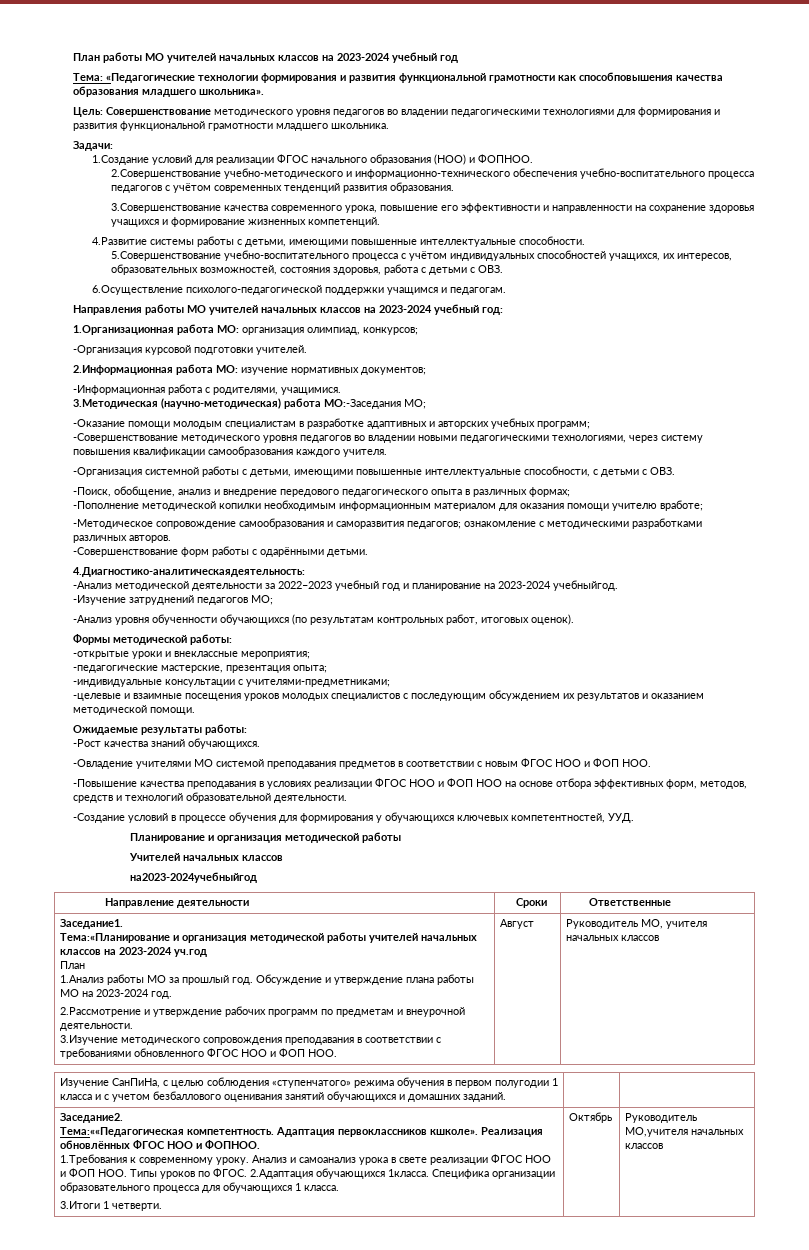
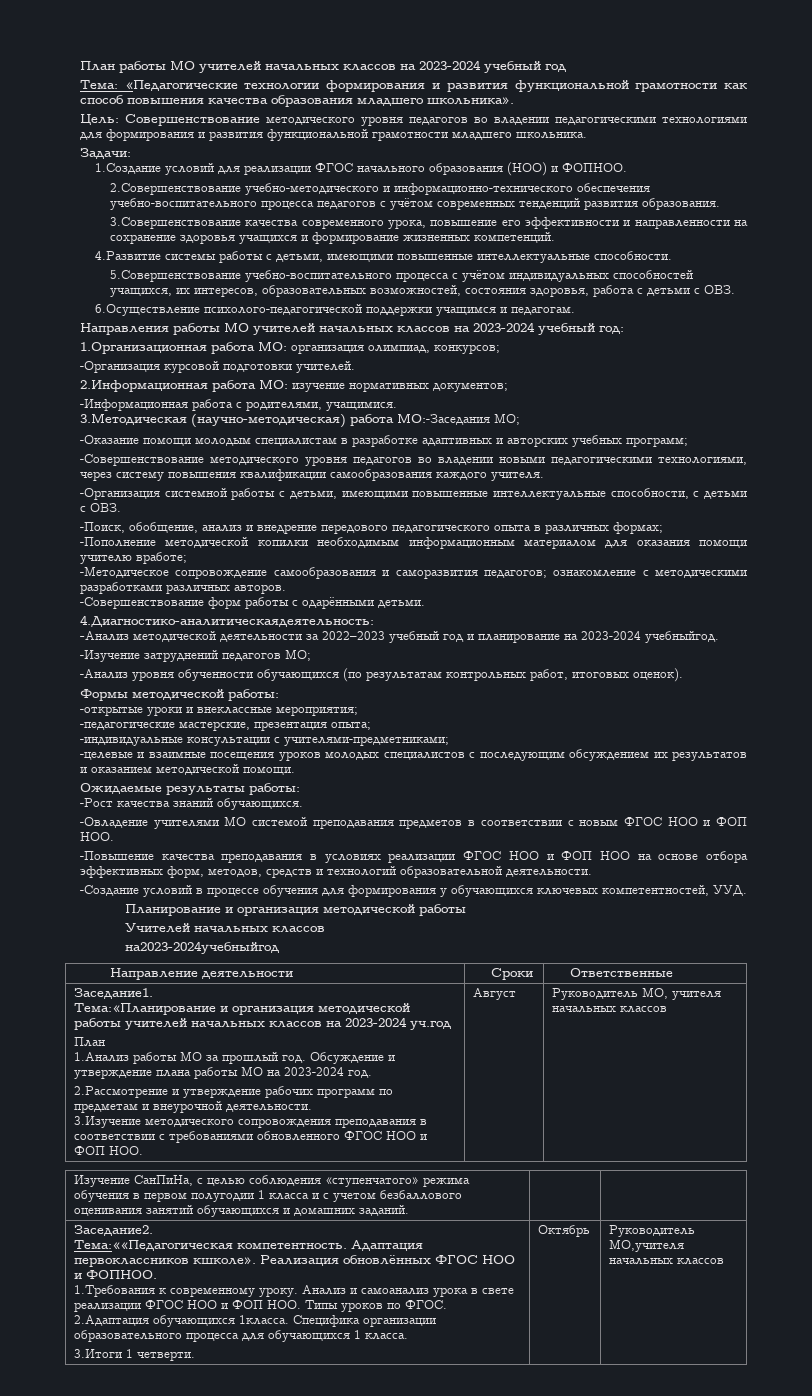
- Тема: «Педагогические технологии формирования и развития функциональной грамотности как способповышения качества образования младшего школьника».
+ Тема: «Педагогические технологии формирования и развития функциональной грамотности как способ повышения качества образования младшего школьника».

